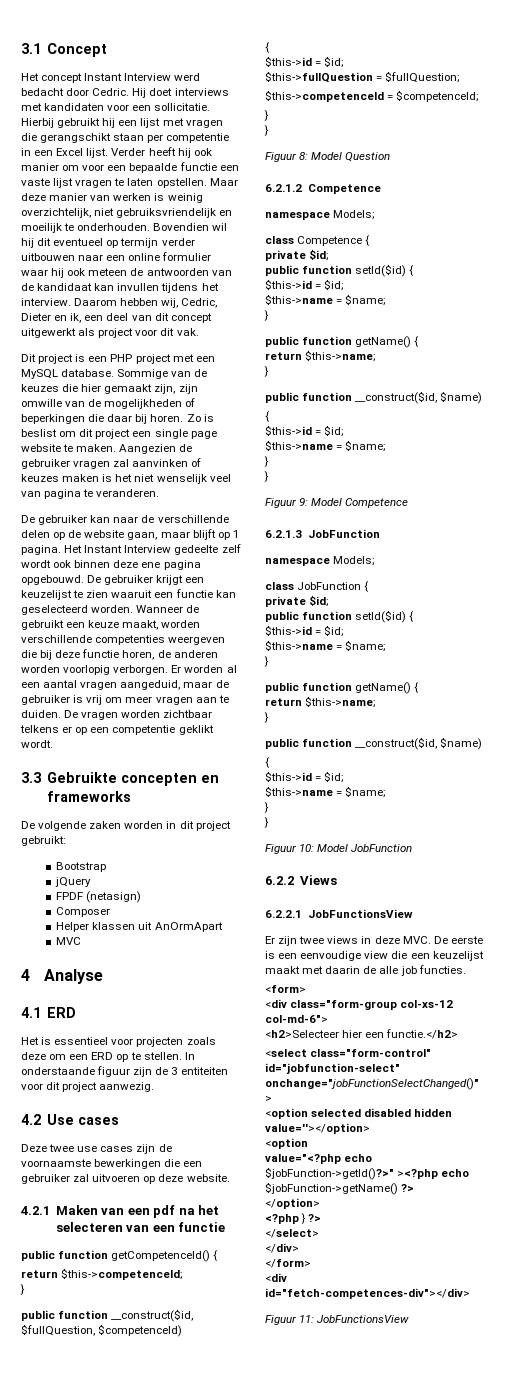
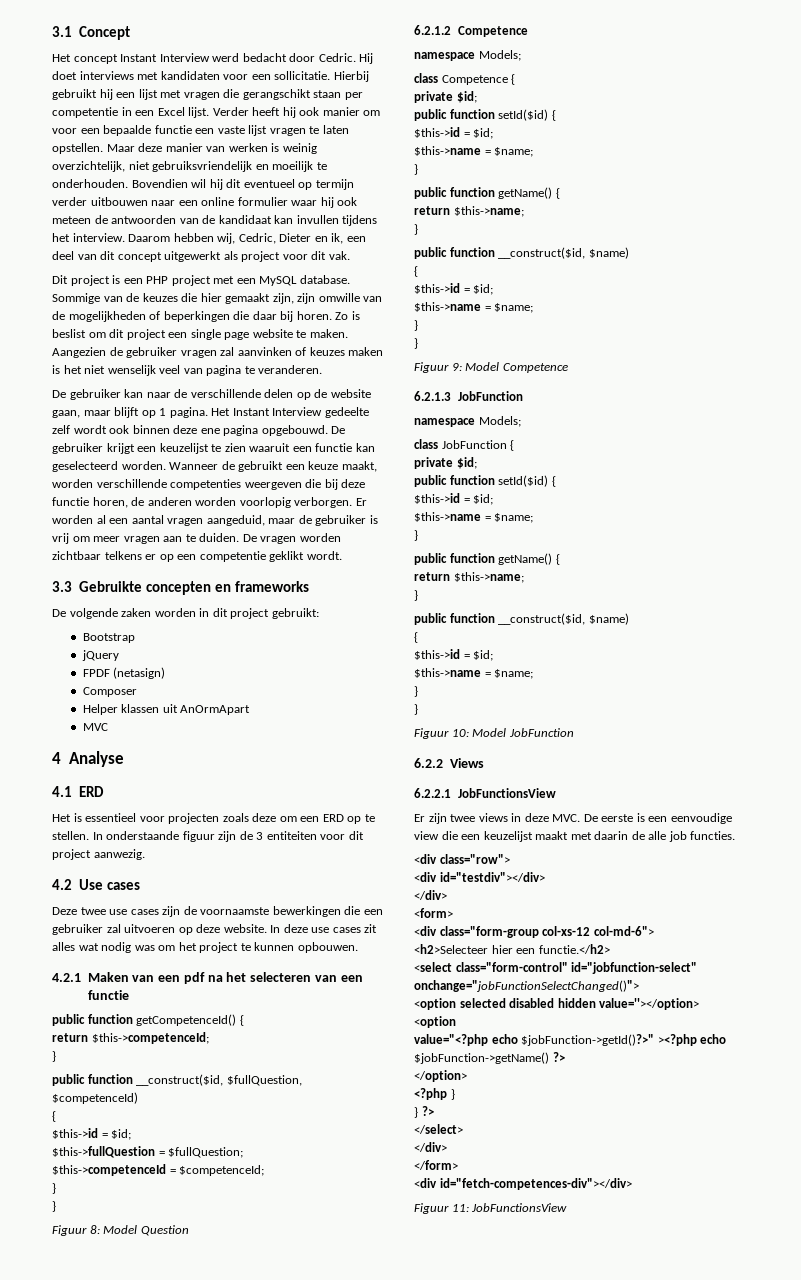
+ In deze use cases zit alles wat nodig was om het project te kunnen opbouwen.
+ <div class="row">
+ <div id="testdiv"></div>
+ </div>
- <?php } ?>
+ <?php }
+ } ?>

